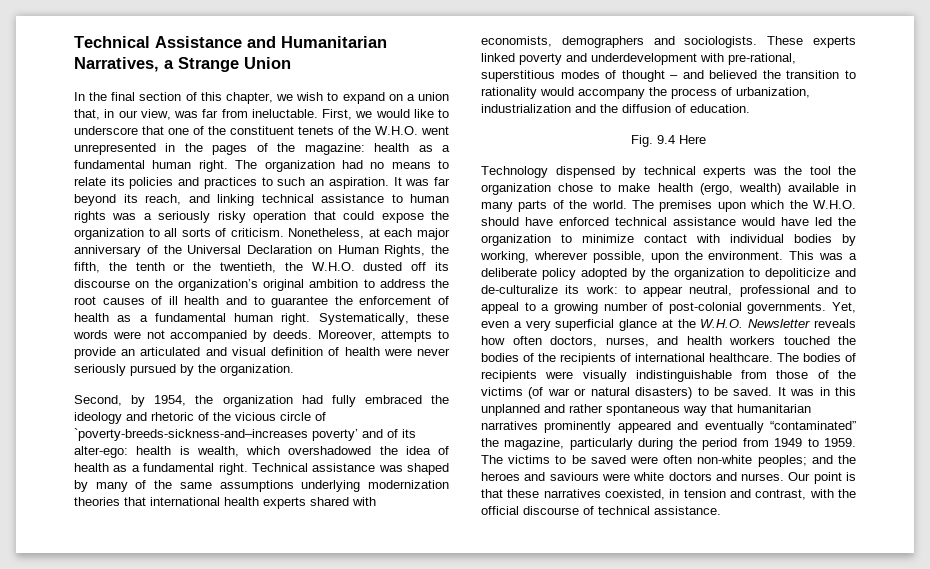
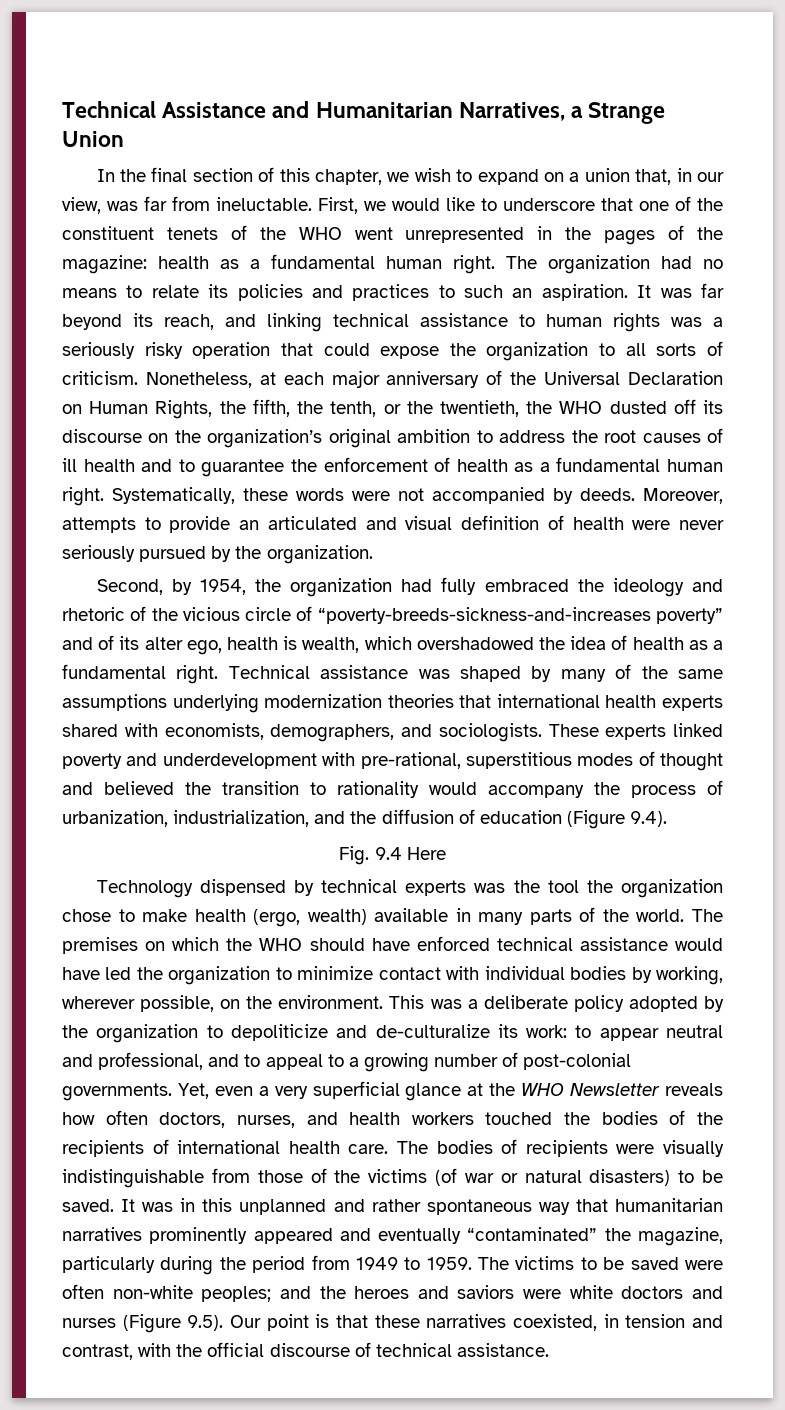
- First, we would like to underscore that one of the constituent tenets of the W.H.O. went unrepresented in the pages of the magazine: health as a fundamental human right.
+ First, we would like to underscore that one of the constituent tenets of the WHO went unrepresented in the pages of the magazine: health as a fundamental human right.
- Nonetheless, at each major anniversary of the Universal Declaration on Human Rights, the fifth, the tenth or the twentieth, the W.H.O. dusted off its discourse on the organization’s original ambition to address the root causes of ill health and to guarantee the enforcement of health as a fundamental human right.
+ Nonetheless, at each major anniversary of the Universal Declaration on Human Rights, the fifth, the tenth, or the twentieth, the WHO dusted off its discourse on the organization’s original ambition to address the root causes of ill health and to guarantee the enforcement of health as a fundamental human right.
- Second, by 1954, the organization had fully embraced the ideology and rhetoric of the vicious circle of `poverty-breeds-sickness-and–increases poverty’ and of its alter-ego: health is wealth, which overshadowed the idea of health as a fundamental right.
+ Second, by 1954, the organization had fully embraced the ideology and rhetoric of the vicious circle of “poverty-breeds-sickness-and-increases poverty” and of its alter ego, health is wealth, which overshadowed the idea of health as a fundamental right.
- Technical assistance was shaped by many of the same assumptions underlying modernization theories that international health experts shared with economists, demographers and sociologists.
+ Technical assistance was shaped by many of the same assumptions underlying modernization theories that international health experts shared with economists, demographers, and sociologists.
- These experts linked poverty and underdevelopment with pre-rational, superstitious modes of thought – and believed the transition to rationality would accompany the process of urbanization, industrialization and the diffusion of education.
+ These experts linked poverty and underdevelopment with pre-rational, superstitious modes of thought and believed the transition to rationality would accompany the process of urbanization, industrialization, and the diffusion of education (Figure 9.4).
- The premises upon which the W.H.O. should have enforced technical assistance would have led the organization to minimize contact with individual bodies by working, wherever possible, upon the environment.
+ The premises on which the WHO should have enforced technical assistance would have led the organization to minimize contact with individual bodies by working, wherever possible, on the environment.
- This was a deliberate policy adopted by the organization to depoliticize and de-culturalize its work: to appear neutral, professional and to appeal to a growing number of post-colonial governments.
+ This was a deliberate policy adopted by the organization to depoliticize and de-culturalize its work: to appear neutral and professional, and to appeal to a growing number of post-colonial governments.
- Yet, even a very superficial glance at the W.H.O. Newsletter reveals how often doctors, nurses, and health workers touched the bodies of the recipients of international healthcare.
+ Yet, even a very superficial glance at the WHO Newsletter reveals how often doctors, nurses, and health workers touched the bodies of the recipients of international health care.
- The victims to be saved were often non-white peoples; and the heroes and saviours were white doctors and nurses. Our point is that these narratives coexisted, in tension and contrast, with the official discourse of technical assistance.
+ The victims to be saved were often non-white peoples; and the heroes and saviors were white doctors and nurses (Figure 9.5). Our point is that these narratives coexisted, in tension and contrast, with the official discourse of technical assistance.

